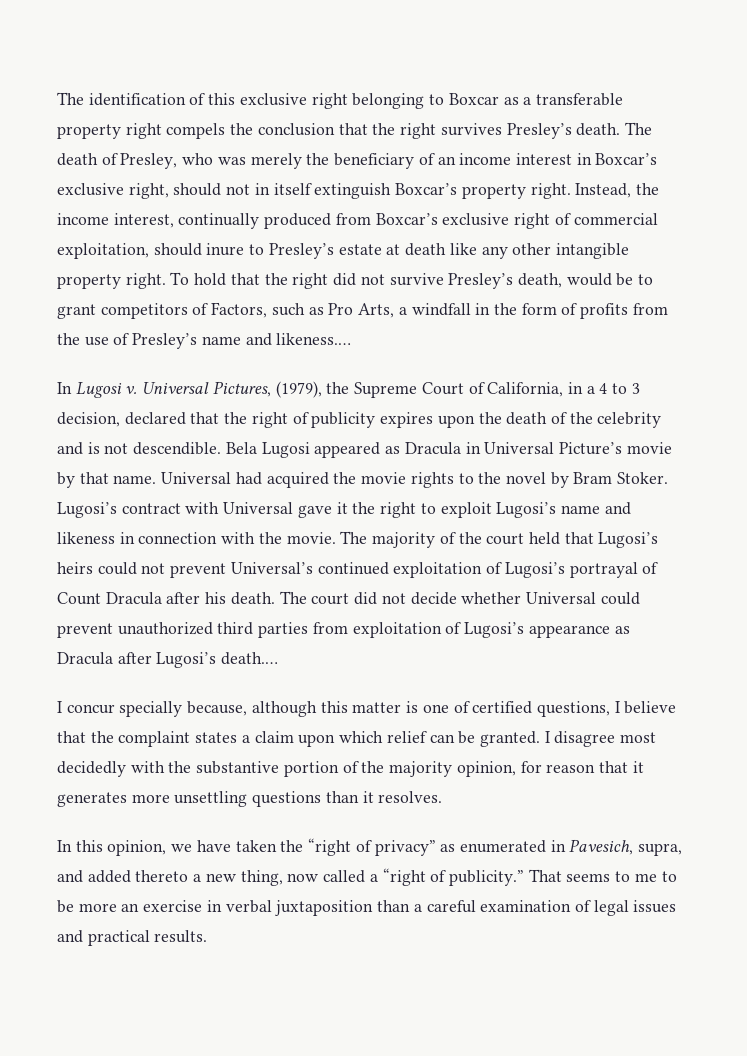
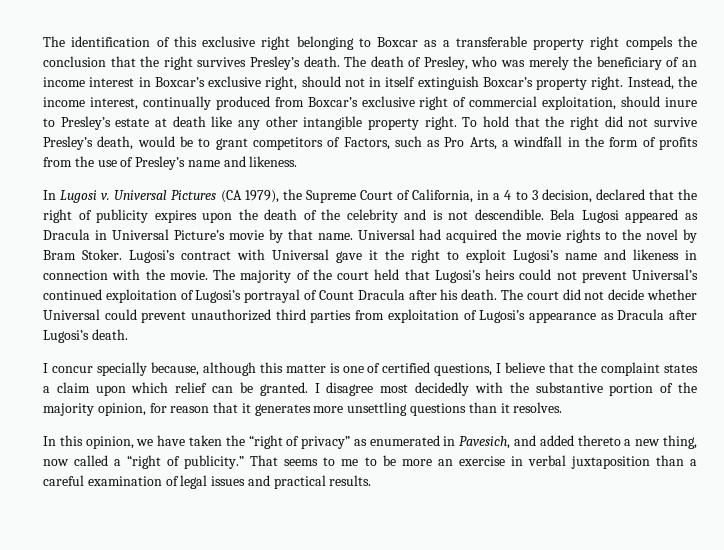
- To hold that the right did not survive Presley’s death, would be to grant competitors of Factors, such as Pro Arts, a windfall in the form of profits from the use of Presley’s name and likeness.…
+ To hold that the right did not survive Presley’s death, would be to grant competitors of Factors, such as Pro Arts, a windfall in the form of profits from the use of Presley’s name and likeness.
- Universal Pictures, (1979), the Supreme Court of California, in a 4 to 3 decision, declared that the right of publicity expires upon the death of the celebrity and is not descendible.
+ Universal Pictures (CA 1979), the Supreme Court of California, in a 4 to 3 decision, declared that the right of publicity expires upon the death of the celebrity and is not descendible.
- The court did not decide whether Universal could prevent unauthorized third parties from exploitation of Lugosi’s appearance as Dracula after Lugosi’s death.…
+ The court did not decide whether Universal could prevent unauthorized third parties from exploitation of Lugosi’s appearance as Dracula after Lugosi’s death.
- In this opinion, we have taken the “right of privacy” as enumerated in Pavesich, supra, and added thereto a new thing, now called a “right of publicity.”
+ In this opinion, we have taken the “right of privacy” as enumerated in Pavesich, and added thereto a new thing, now called a “right of publicity.”

